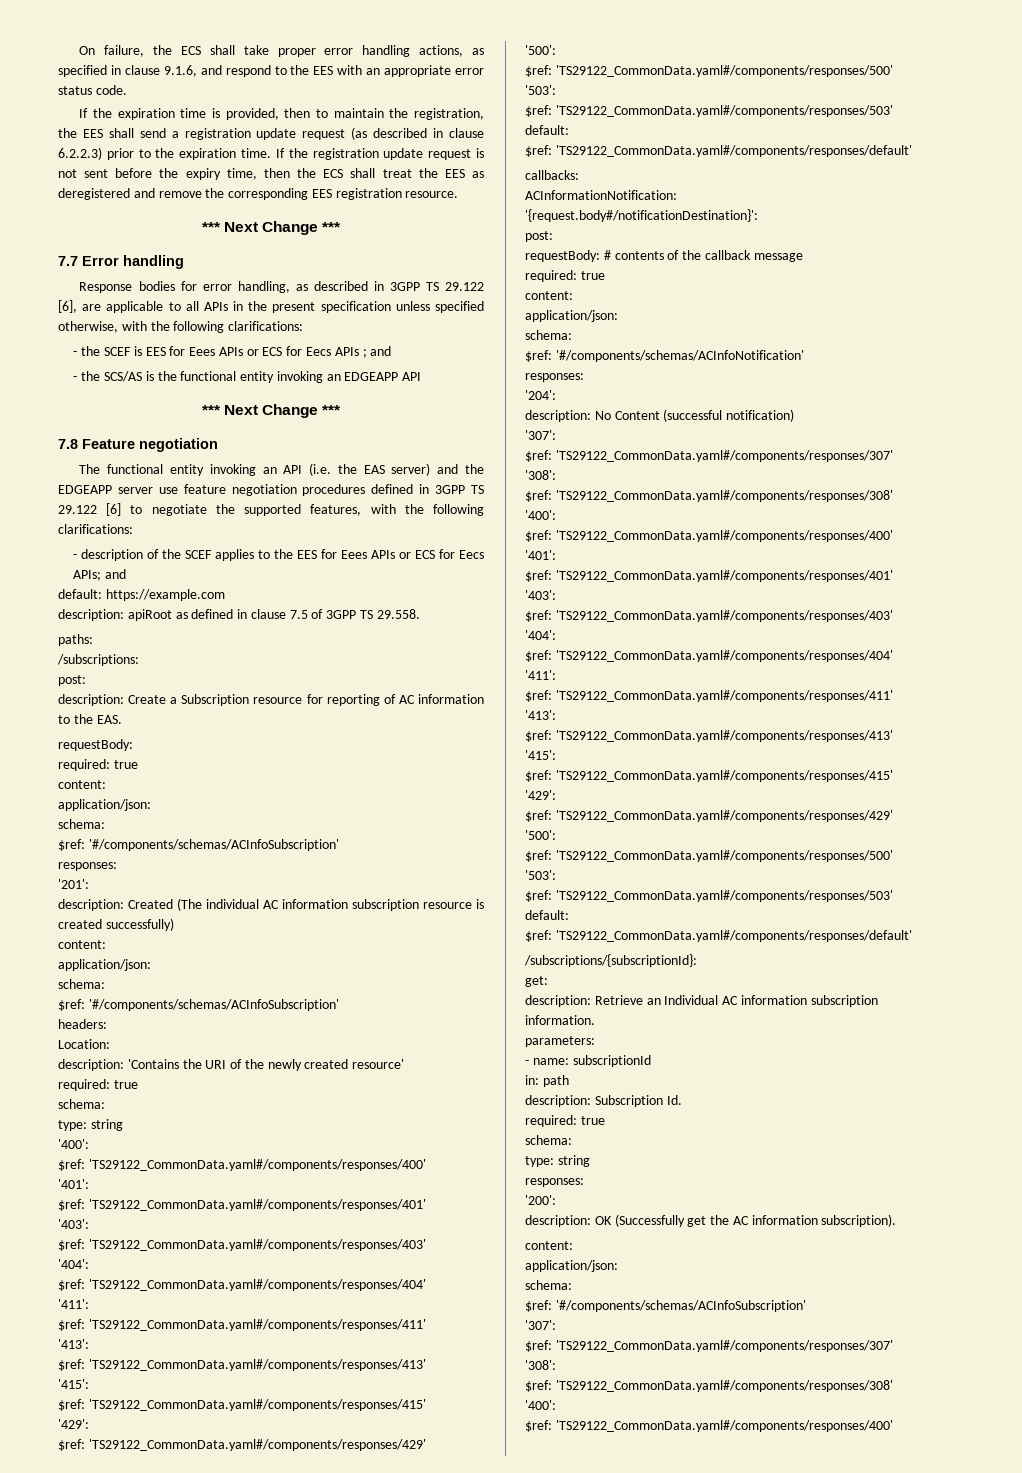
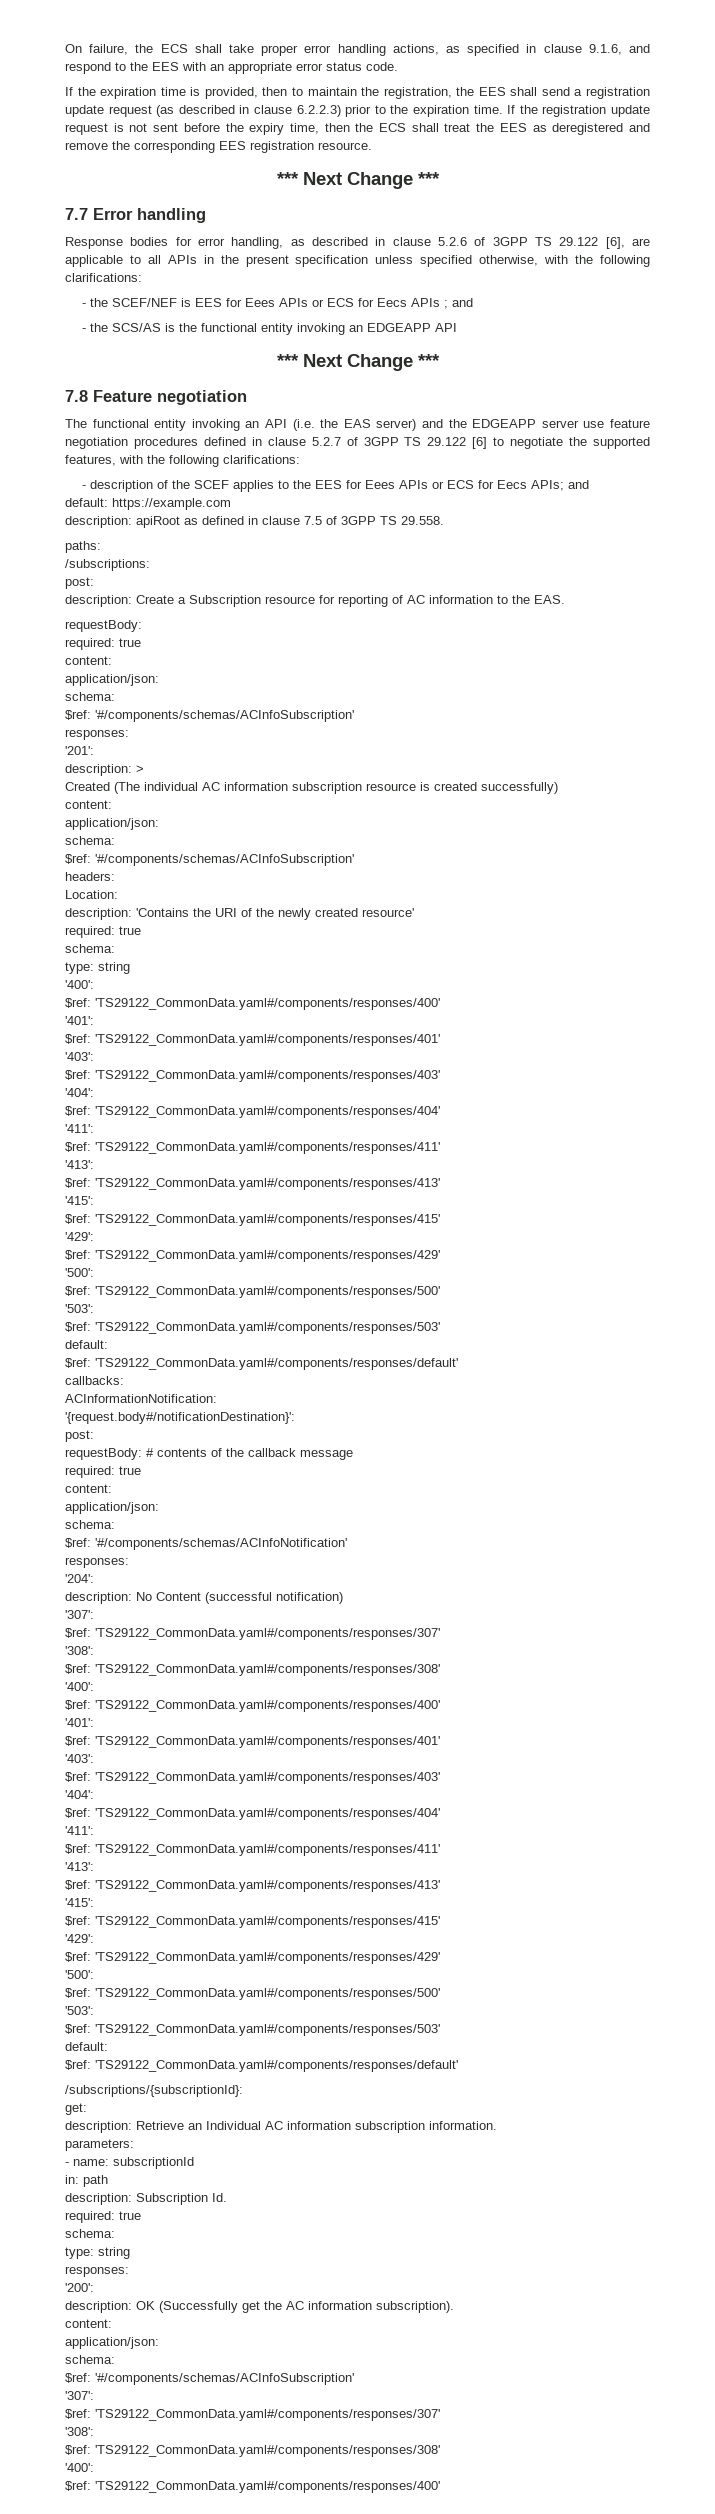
- Response bodies for error handling, as described in 3GPP TS 29.122 [6], are applicable to all APIs in the present specification unless specified otherwise, with the following clarifications:
+ Response bodies for error handling, as described in clause 5.2.6 of 3GPP TS 29.122 [6], are applicable to all APIs in the present specification unless specified otherwise, with the following clarifications:
- - the SCEF is EES for Eees APIs or ECS for Eecs APIs ; and
+ - the SCEF/NEF is EES for Eees APIs or ECS for Eecs APIs ; and
- The functional entity invoking an API (i.e. the EAS server) and the EDGEAPP server use feature negotiation procedures defined in 3GPP TS 29.122 [6] to negotiate the supported features, with the following clarifications:
+ The functional entity invoking an API (i.e. the EAS server) and the EDGEAPP server use feature negotiation procedures defined in clause 5.2.7 of 3GPP TS 29.122 [6] to negotiate the supported features, with the following clarifications:
- description: Created (The individual AC information subscription resource is created successfully)
+ description: >
+ Created (The individual AC information subscription resource is created successfully)

